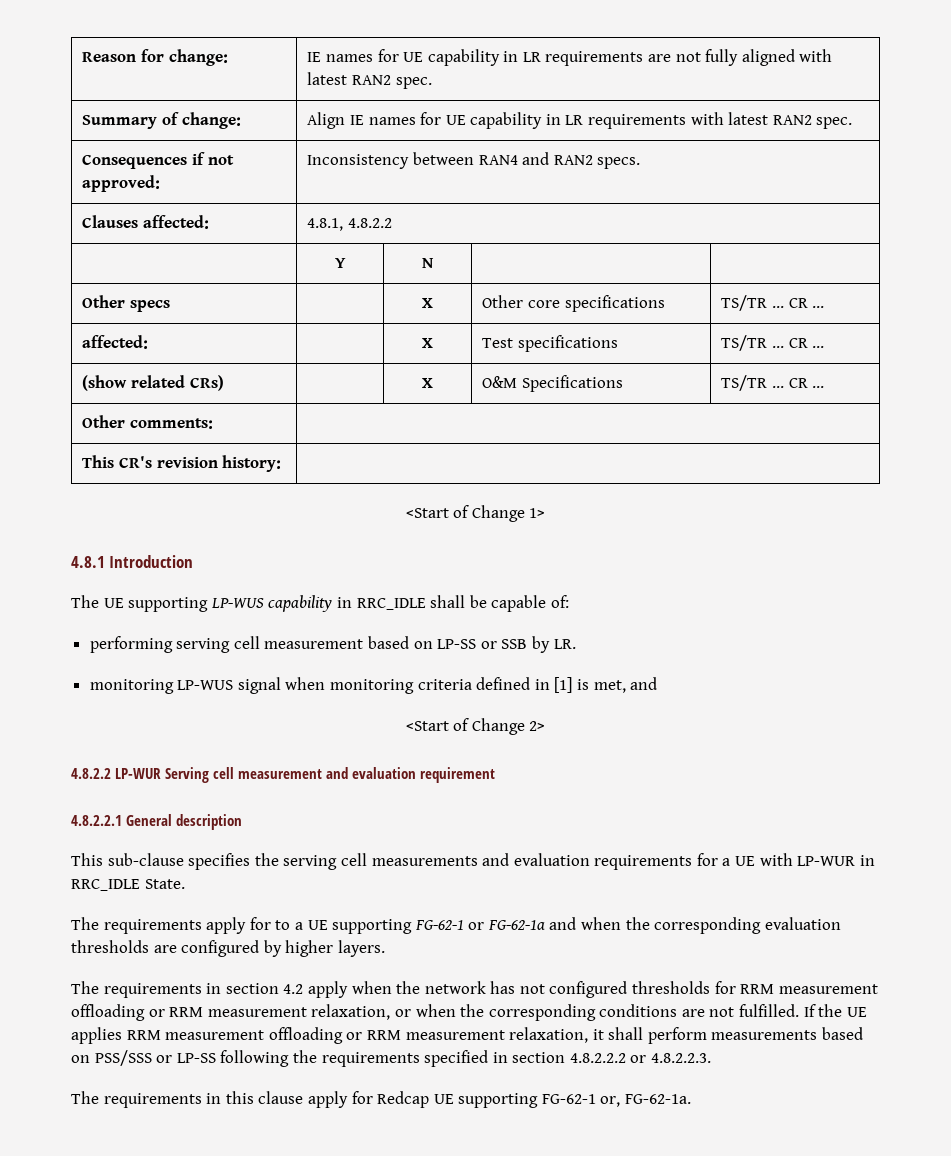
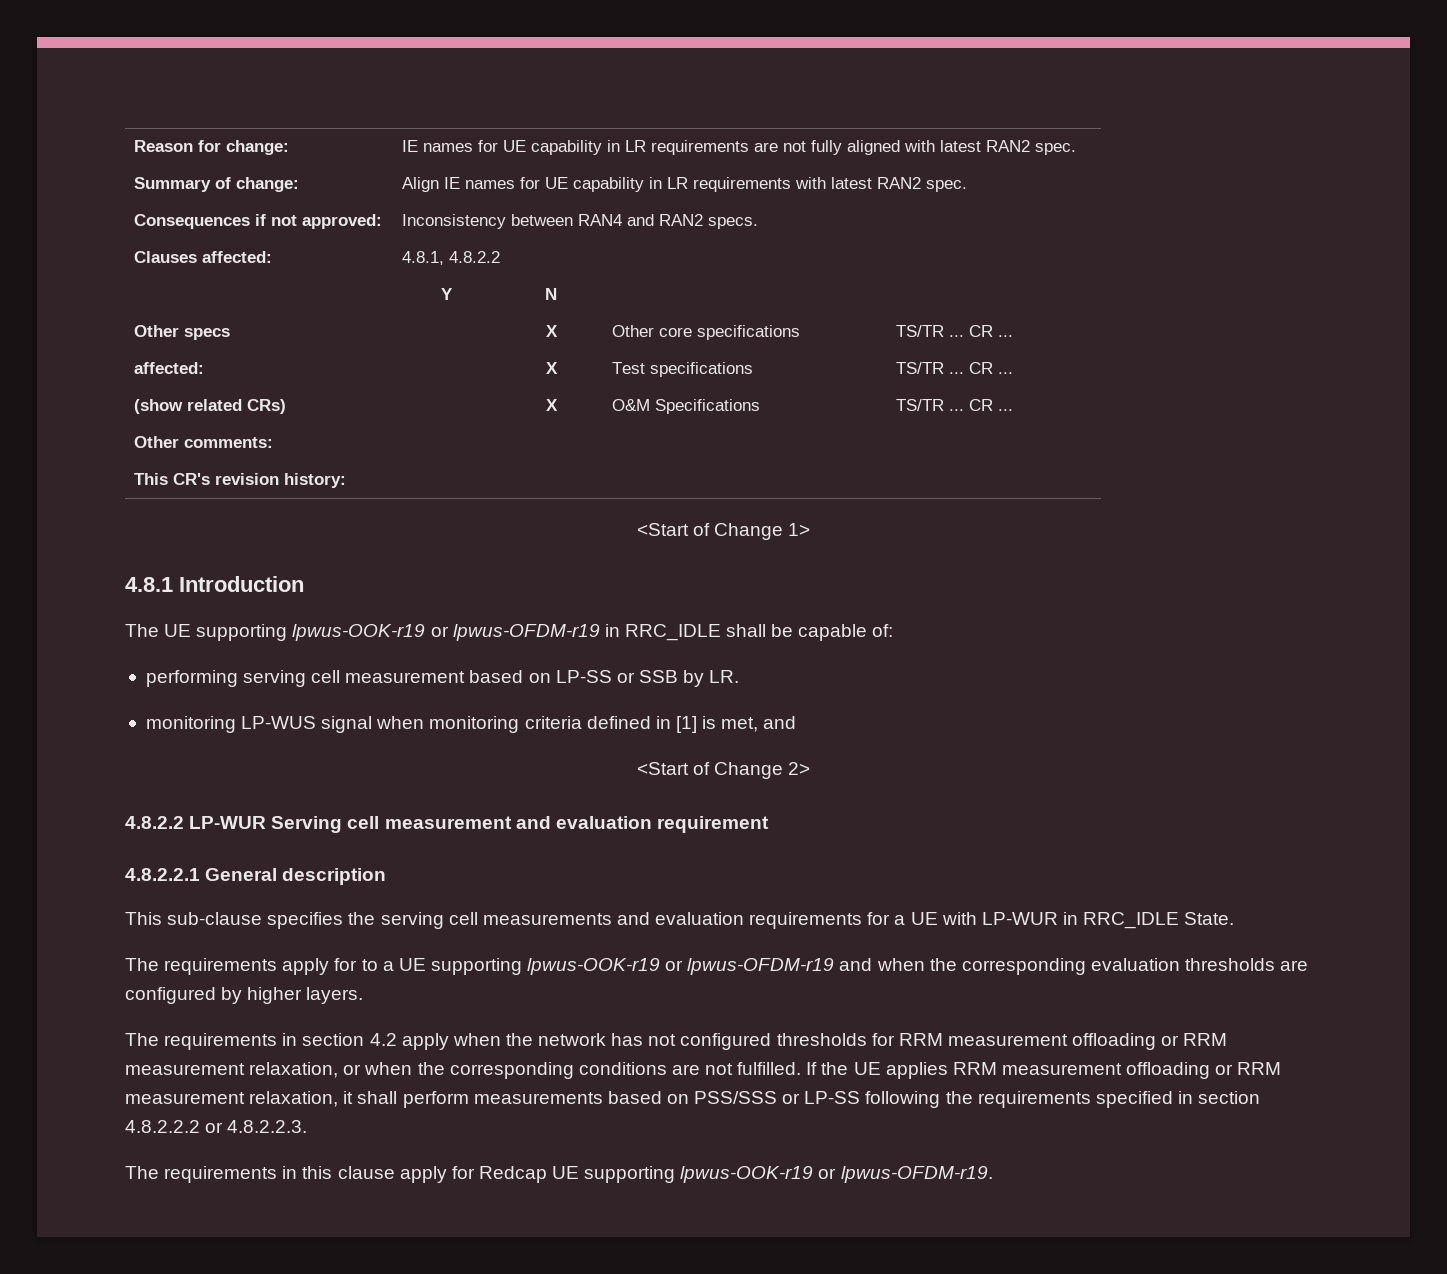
- The UE supporting LP-WUS capability in RRC_IDLE shall be capable of:
+ The UE supporting lpwus-OOK-r19 or lpwus-OFDM-r19 in RRC_IDLE shall be capable of:
- The requirements apply for to a UE supporting FG-62-1 or FG-62-1a and when the corresponding evaluation thresholds are configured by higher layers.
+ The requirements apply for to a UE supporting lpwus-OOK-r19 or lpwus-OFDM-r19 and when the corresponding evaluation thresholds are configured by higher layers.
- The requirements in this clause apply for Redcap UE supporting FG-62-1 or, FG-62-1a.
+ The requirements in this clause apply for Redcap UE supporting lpwus-OOK-r19 or lpwus-OFDM-r19.

